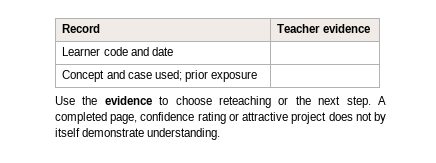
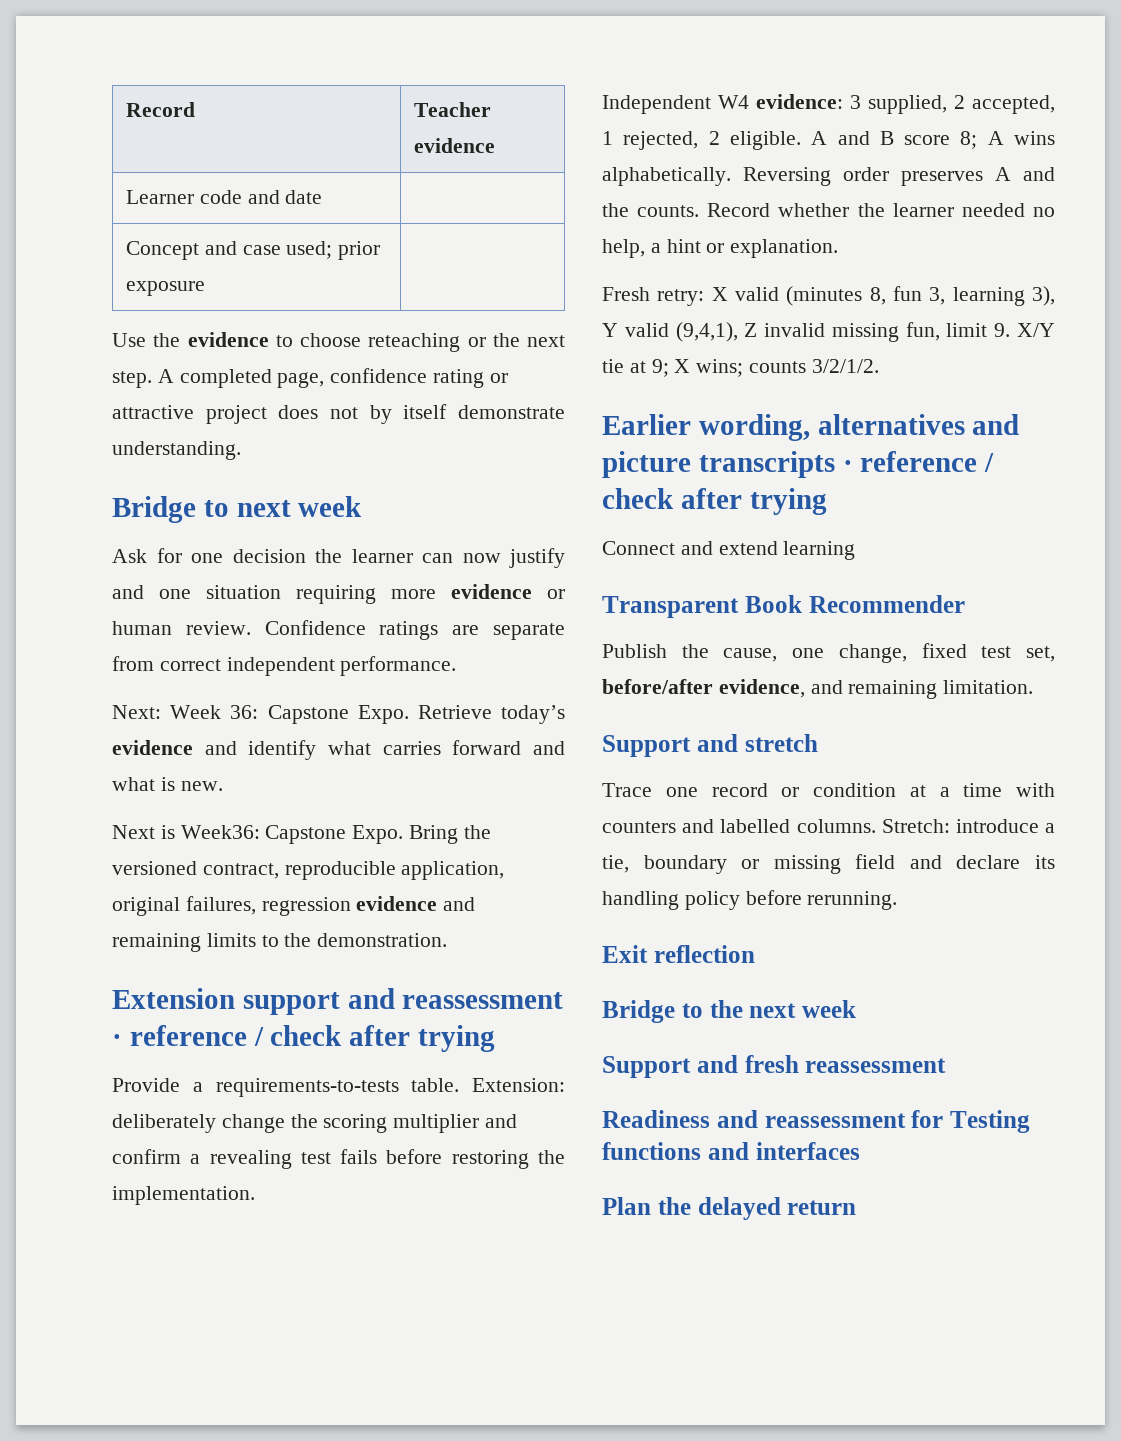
+ Bridge to next week
+ Ask for one decision the learner can now justify and one situation requiring more evidence or human review. Confidence ratings are separate from correct independent performance.
+ Next: Week 36: Capstone Expo. Retrieve today’s evidence and identify what carries forward and what is new.
+ Next is Week36: Capstone Expo. Bring the versioned contract, reproducible application, original failures, regression evidence and remaining limits to the demonstration.
+ Extension support and reassessment · reference / check after trying
+ Provide a requirements-to-tests table. Extension: deliberately change the scoring multiplier and confirm a revealing test fails before restoring the implementation.
+ Independent W4 evidence: 3 supplied, 2 accepted, 1 rejected, 2 eligible. A and B score 8; A wins alphabetically. Reversing order preserves A and the counts. Record whether the learner needed no help, a hint or explanation.
+ Fresh retry: X valid (minutes 8, fun 3, learning 3), Y valid (9,4,1), Z invalid missing fun, limit 9. X/Y tie at 9; X wins; counts 3/2/1/2.
+ Earlier wording, alternatives and picture transcripts · reference / check after trying
+ Connect and extend learning
+ Transparent Book Recommender
+ Publish the cause, one change, fixed test set, before/after evidence, and remaining limitation.
+ Support and stretch
+ Trace one record or condition at a time with counters and labelled columns. Stretch: introduce a tie, boundary or missing field and declare its handling policy before rerunning.
+ Exit reflection
+ Bridge to the next week
+ Support and fresh reassessment
+ Readiness and reassessment for Testing functions and interfaces
+ Plan the delayed return

